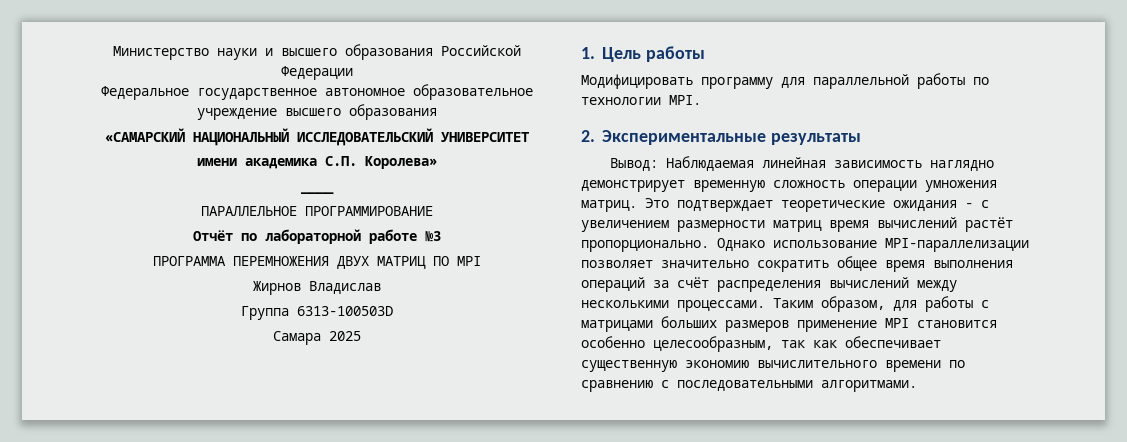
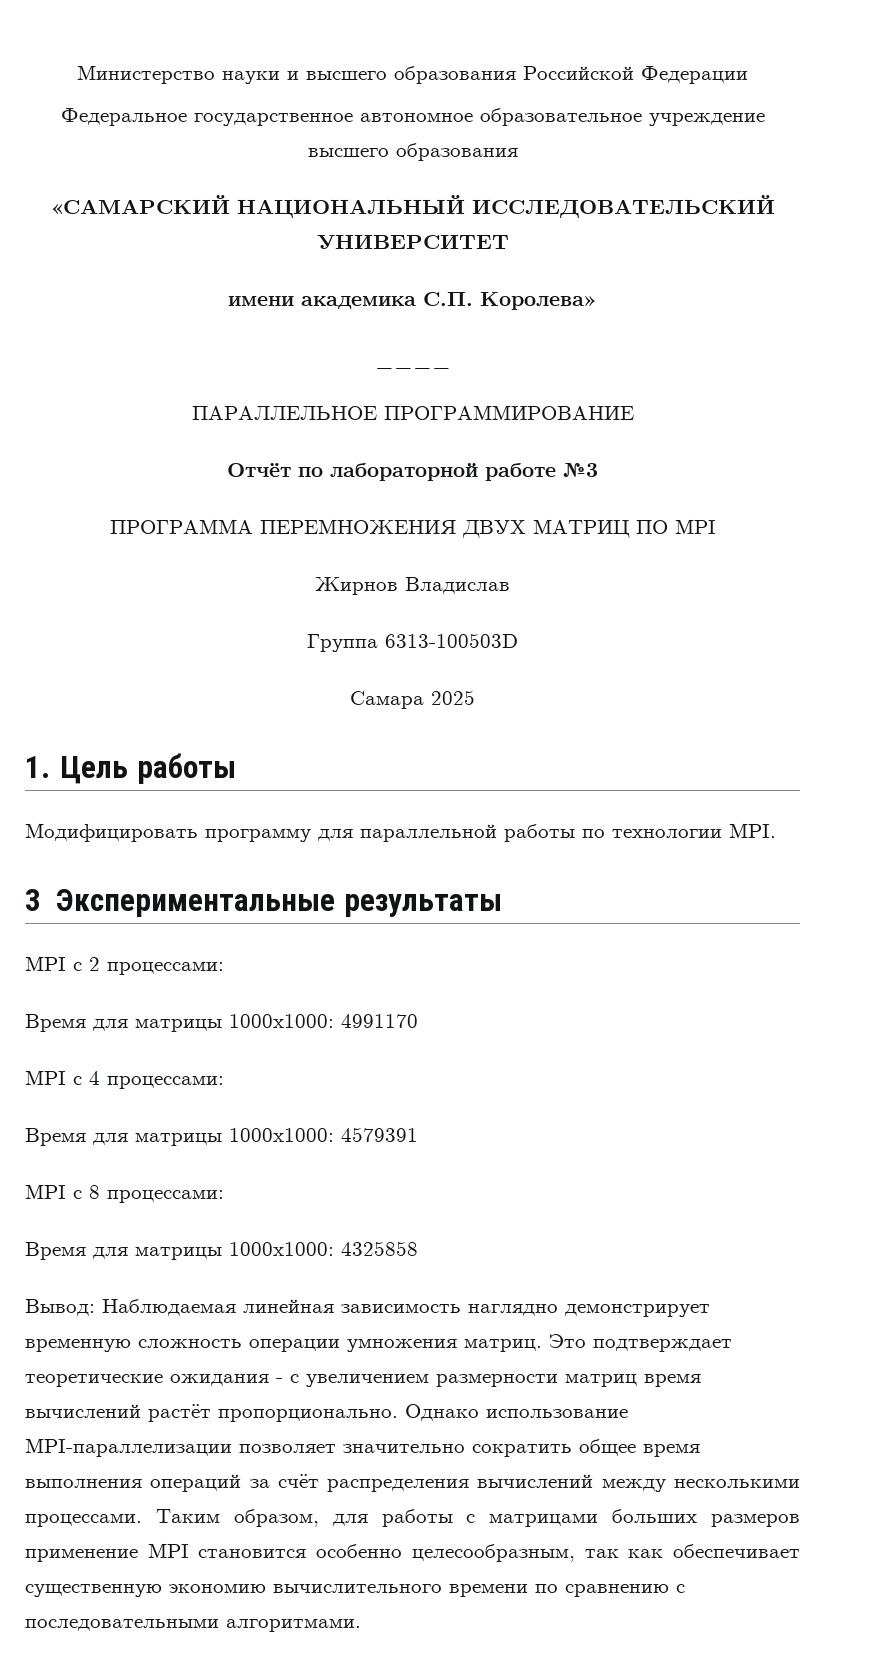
- 2. Экспериментальные результаты
+ 3 Экспериментальные результаты
+ MPI с 2 процессами:
+ Время для матрицы 1000x1000: 4991170
+ MPI с 4 процессами:
+ Время для матрицы 1000x1000: 4579391
+ MPI с 8 процессами:
+ Время для матрицы 1000x1000: 4325858

